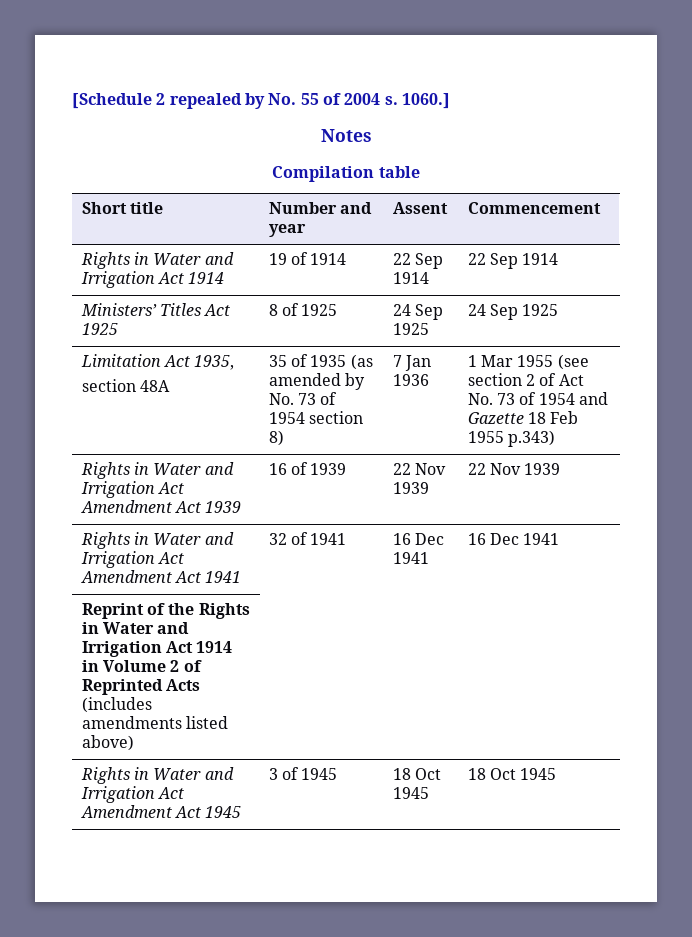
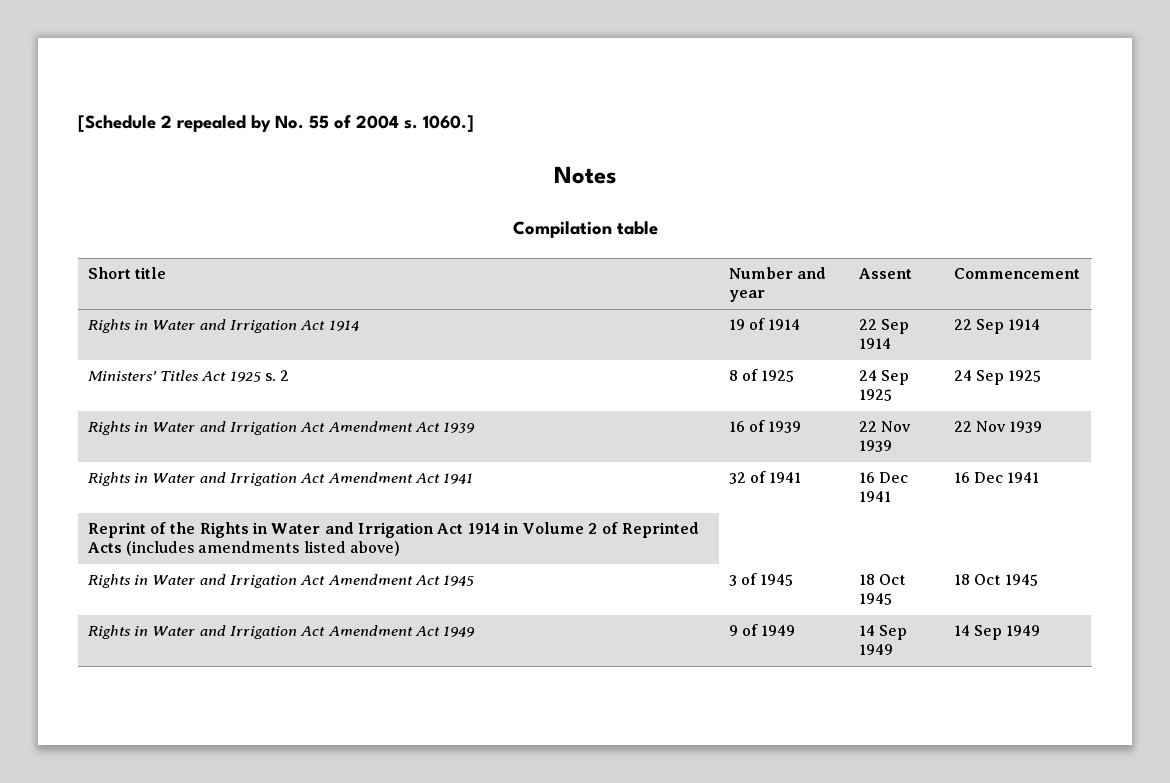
- Ministers’ Titles Act 1925 | 8 of 1925 | 24 Sep 1925 | 24 Sep 1925
+ Ministers’ Titles Act 1925 s. 2 | 8 of 1925 | 24 Sep 1925 | 24 Sep 1925
- Limitation Act 1935,
- section 48A | 35 of 1935 (as amended by No. 73 of 1954 section 8) | 7 Jan 1936 | 1 Mar 1955 (see section 2 of Act No. 73 of 1954 and Gazette 18 Feb 1955 p.343)
+ Rights in Water and Irrigation Act Amendment Act 1949 | 9 of 1949 | 14 Sep 1949 | 14 Sep 1949

